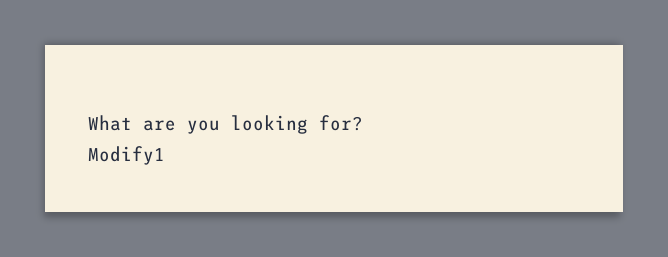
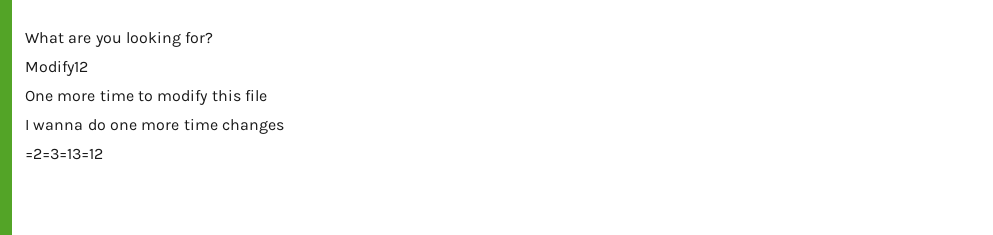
- Modify1
+ Modify12
+ One more time to modify this file
+ I wanna do one more time changes
+ =2=3=13=12

